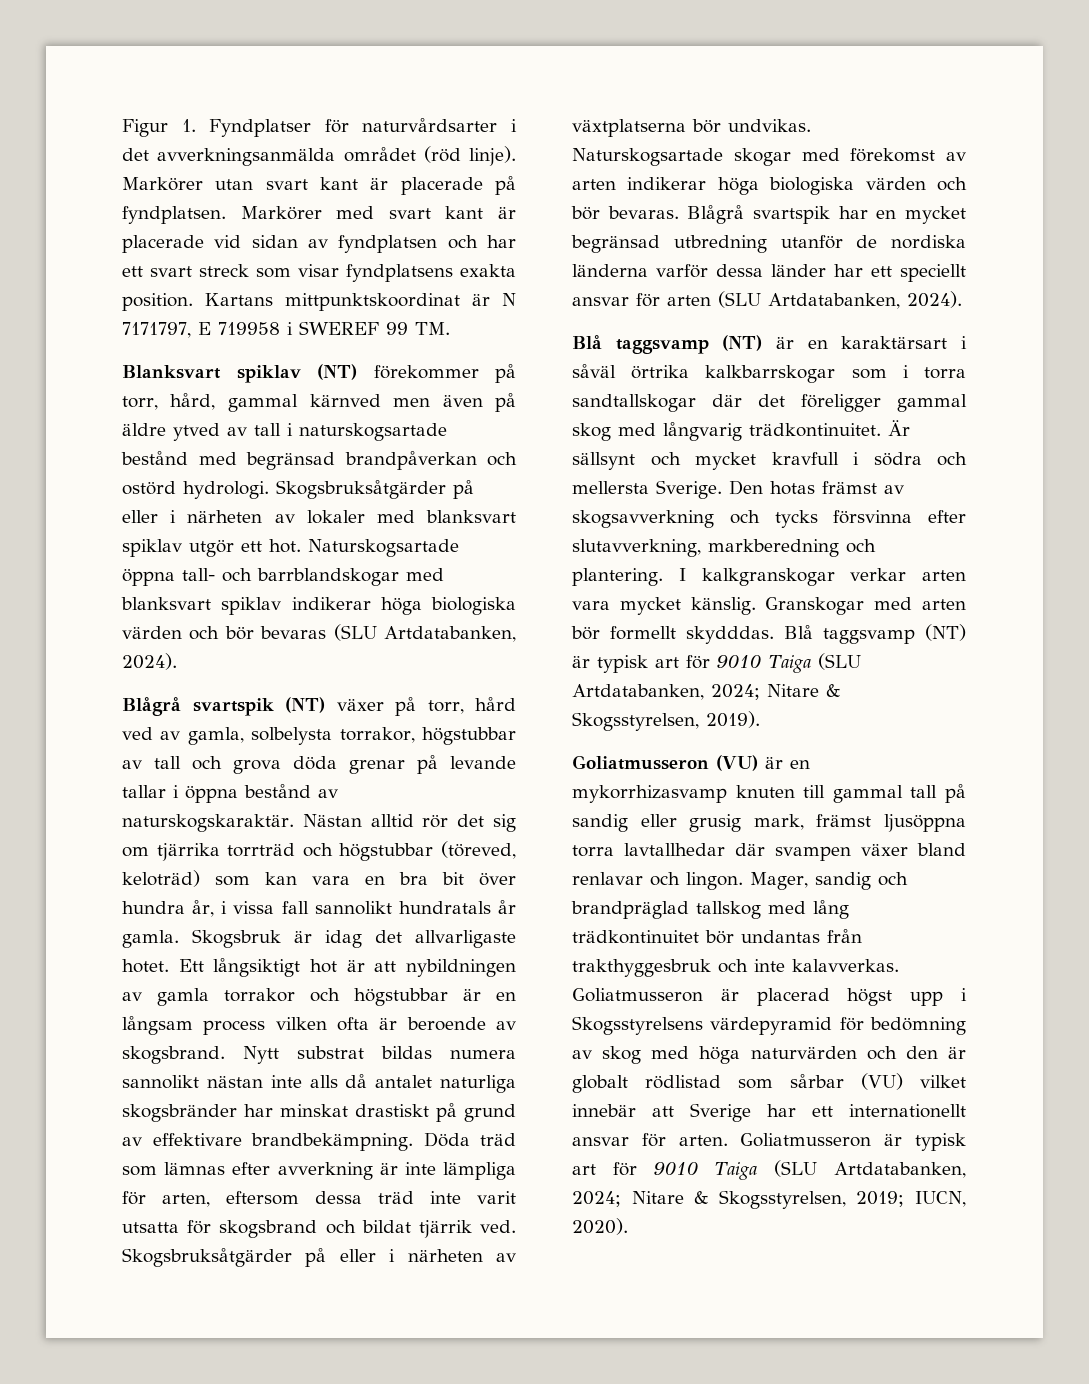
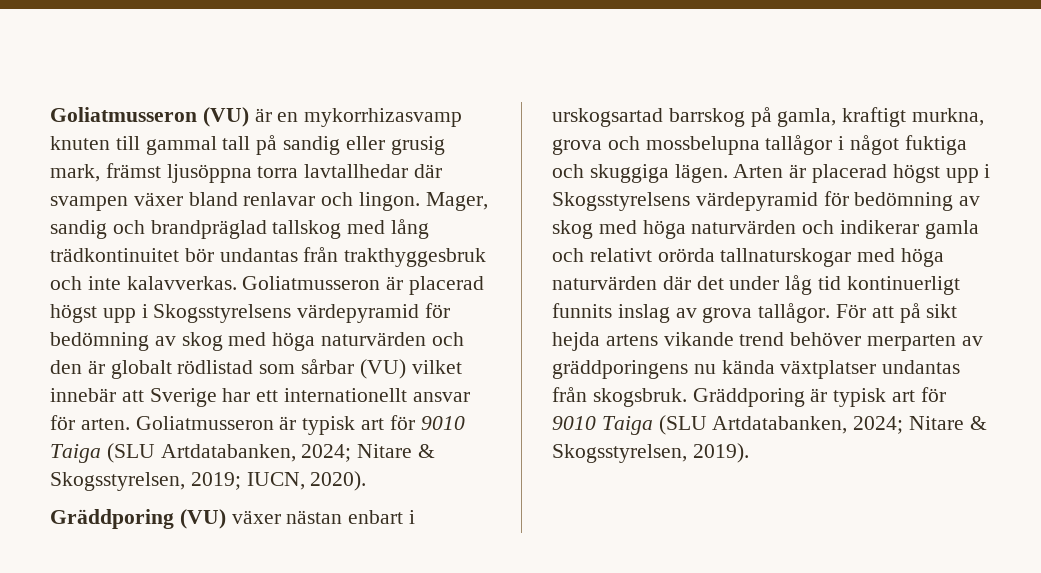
- Figur 1. Fyndplatser för naturvårdsarter i det avverkningsanmälda området (röd linje). Markörer utan svart kant är placerade på fyndplatsen. Markörer med svart kant är placerade vid sidan av fyndplatsen och har ett svart streck som visar fyndplatsens exakta position. Kartans mittpunktskoordinat är N 7171797, E 719958 i SWEREF 99 TM.
- Blanksvart spiklav (NT) förekommer på torr, hård, gammal kärnved men även på äldre ytved av tall i naturskogsartade bestånd med begränsad brandpåverkan och ostörd hydrologi. Skogsbruksåtgärder på eller i närheten av lokaler med blanksvart spiklav utgör ett hot. Naturskogsartade öppna tall- och barrblandskogar med blanksvart spiklav indikerar höga biologiska värden och bör bevaras (SLU Artdatabanken, 2024).
- Blågrå svartspik (NT) växer på torr, hård ved av gamla, solbelysta torrakor, högstubbar av tall och grova döda grenar på levande tallar i öppna bestånd av naturskogskaraktär. Nästan alltid rör det sig om tjärrika torrträd och högstubbar (töreved, keloträd) som kan vara en bra bit över hundra år, i vissa fall sannolikt hundratals år gamla. Skogsbruk är idag det allvarligaste hotet. Ett långsiktigt hot är att nybildningen av gamla torrakor och högstubbar är en långsam process vilken ofta är beroende av skogsbrand. Nytt substrat bildas numera sannolikt nästan inte alls då antalet naturliga skogsbränder har minskat drastiskt på grund av effektivare brandbekämpning. Döda träd som lämnas efter avverkning är inte lämpliga för arten, eftersom dessa träd inte varit utsatta för skogsbrand och bildat tjärrik ved. Skogsbruksåtgärder på eller i närheten av växtplatserna bör undvikas. Naturskogsartade skogar med förekomst av arten indikerar höga biologiska värden och bör bevaras. Blågrå svartspik har en mycket begränsad utbredning utanför de nordiska länderna varför dessa länder har ett speciellt ansvar för arten (SLU Artdatabanken, 2024).
- Blå taggsvamp (NT) är en karaktärsart i såväl örtrika kalkbarrskogar som i torra sandtallskogar där det föreligger gammal skog med långvarig trädkontinuitet. Är sällsynt och mycket kravfull i södra och mellersta Sverige. Den hotas främst av skogsavverkning och tycks försvinna efter slutavverkning, markberedning och plantering. I kalkgranskogar verkar arten vara mycket känslig. Granskogar med arten bör formellt skydddas. Blå taggsvamp (NT) är typisk art för 9010 Taiga (SLU Artdatabanken, 2024; Nitare & Skogsstyrelsen, 2019).
+ Gräddporing (VU) växer nästan enbart i urskogsartad barrskog på gamla, kraftigt murkna, grova och mossbelupna tallågor i något fuktiga och skuggiga lägen. Arten är placerad högst upp i Skogsstyrelsens värdepyramid för bedömning av skog med höga naturvärden och indikerar gamla och relativt orörda tallnaturskogar med höga naturvärden där det under låg tid kontinuerligt funnits inslag av grova tallågor. För att på sikt hejda artens vikande trend behöver merparten av gräddporingens nu kända växtplatser undantas från skogsbruk. Gräddporing är typisk art för 9010 Taiga (SLU Artdatabanken, 2024; Nitare & Skogsstyrelsen, 2019).

